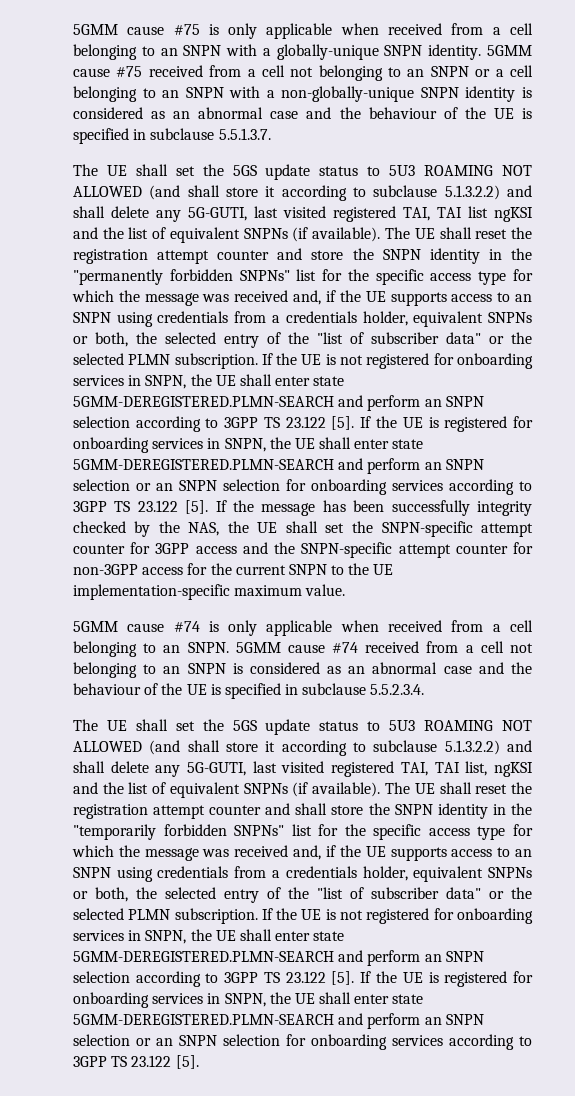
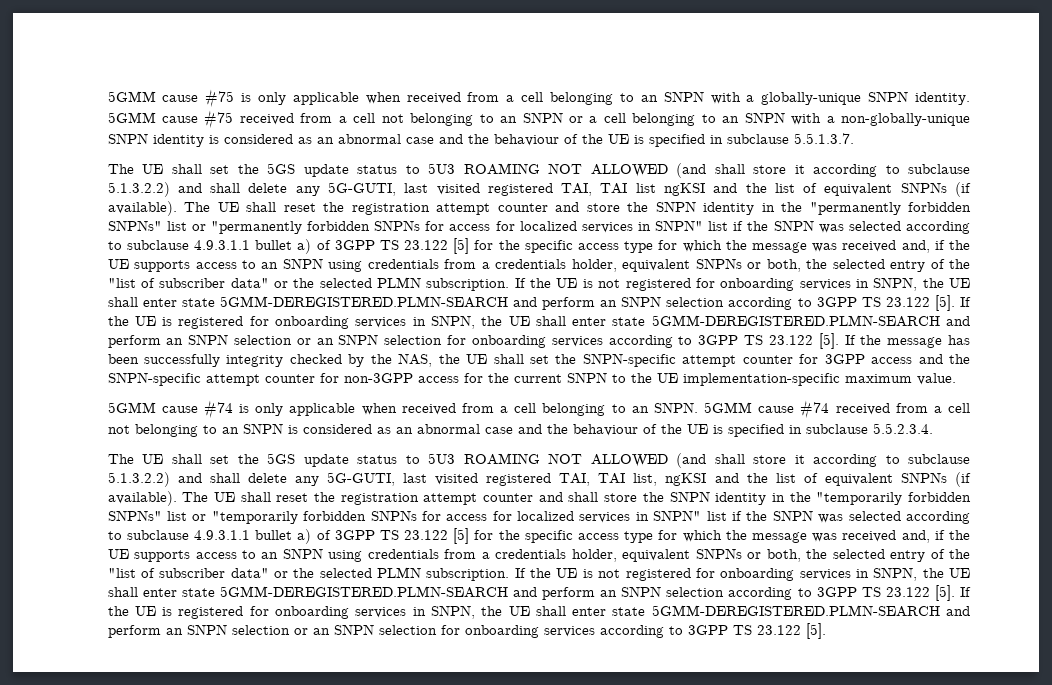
- The UE shall reset the registration attempt counter and store the SNPN identity in the "permanently forbidden SNPNs" list for the specific access type for which the message was received and, if the UE supports access to an SNPN using credentials from a credentials holder, equivalent SNPNs or both, the selected entry of the "list of subscriber data" or the selected PLMN subscription.
+ The UE shall reset the registration attempt counter and store the SNPN identity in the "permanently forbidden SNPNs" list or "permanently forbidden SNPNs for access for localized services in SNPN" list if the SNPN was selected according to subclause 4.9.3.1.1 bullet a) of 3GPP TS 23.122 [5] for the specific access type for which the message was received and, if the UE supports access to an SNPN using credentials from a credentials holder, equivalent SNPNs or both, the selected entry of the "list of subscriber data" or the selected PLMN subscription.
- The UE shall reset the registration attempt counter and shall store the SNPN identity in the "temporarily forbidden SNPNs" list for the specific access type for which the message was received and, if the UE supports access to an SNPN using credentials from a credentials holder, equivalent SNPNs or both, the selected entry of the "list of subscriber data" or the selected PLMN subscription.
+ The UE shall reset the registration attempt counter and shall store the SNPN identity in the "temporarily forbidden SNPNs" list or "temporarily forbidden SNPNs for access for localized services in SNPN" list if the SNPN was selected according to subclause 4.9.3.1.1 bullet a) of 3GPP TS 23.122 [5] for the specific access type for which the message was received and, if the UE supports access to an SNPN using credentials from a credentials holder, equivalent SNPNs or both, the selected entry of the "list of subscriber data" or the selected PLMN subscription.

